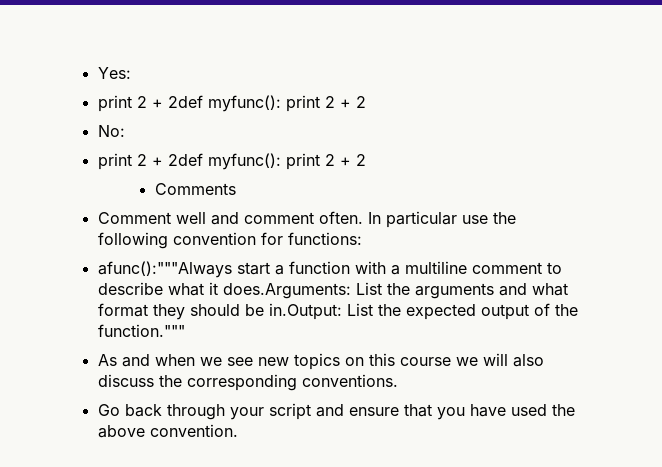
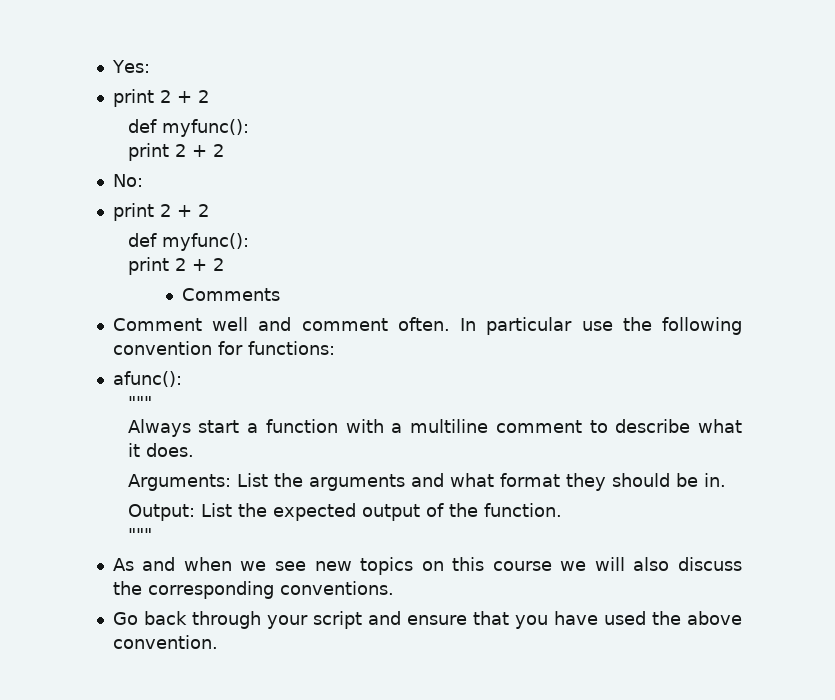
  Yes:
- print 2 + 2def myfunc(): print 2 + 2
+ print 2 + 2
+ def myfunc():
+ print 2 + 2
  No:
- print 2 + 2def myfunc(): print 2 + 2
+ print 2 + 2
+ def myfunc():
+ print 2 + 2
- afunc():"""Always start a function with a multiline comment to describe what it does.Arguments: List the arguments and what format they should be in.Output: List the expected output of the function."""
+ afunc():
+ """
+ Always start a function with a multiline comment to describe what it does.
+ Arguments: List the arguments and what format they should be in.
+ Output: List the expected output of the function.
+ """

